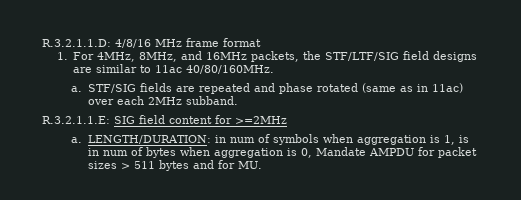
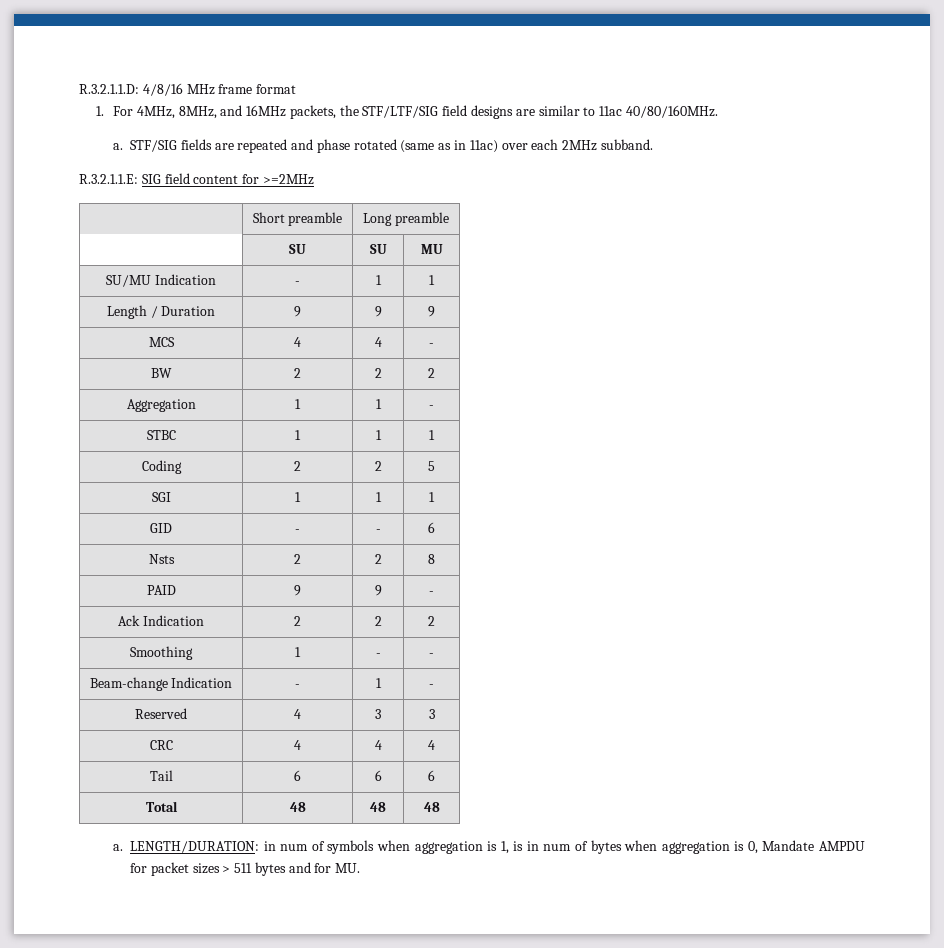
+ | Short preamble | Long preamble
+ | SU | SU | MU
+ SU/MU Indication | - | 1 | 1
+ Length / Duration | 9 | 9 | 9
+ MCS | 4 | 4 | -
+ BW | 2 | 2 | 2
+ Aggregation | 1 | 1 | -
+ STBC | 1 | 1 | 1
+ Coding | 2 | 2 | 5
+ SGI | 1 | 1 | 1
+ GID | - | - | 6
+ Nsts | 2 | 2 | 8
+ PAID | 9 | 9 | -
+ Ack Indication | 2 | 2 | 2
+ Smoothing | 1 | - | -
+ Beam-change Indication | - | 1 | -
+ Reserved | 4 | 3 | 3
+ CRC | 4 | 4 | 4
+ Tail | 6 | 6 | 6
+ Total | 48 | 48 | 48

